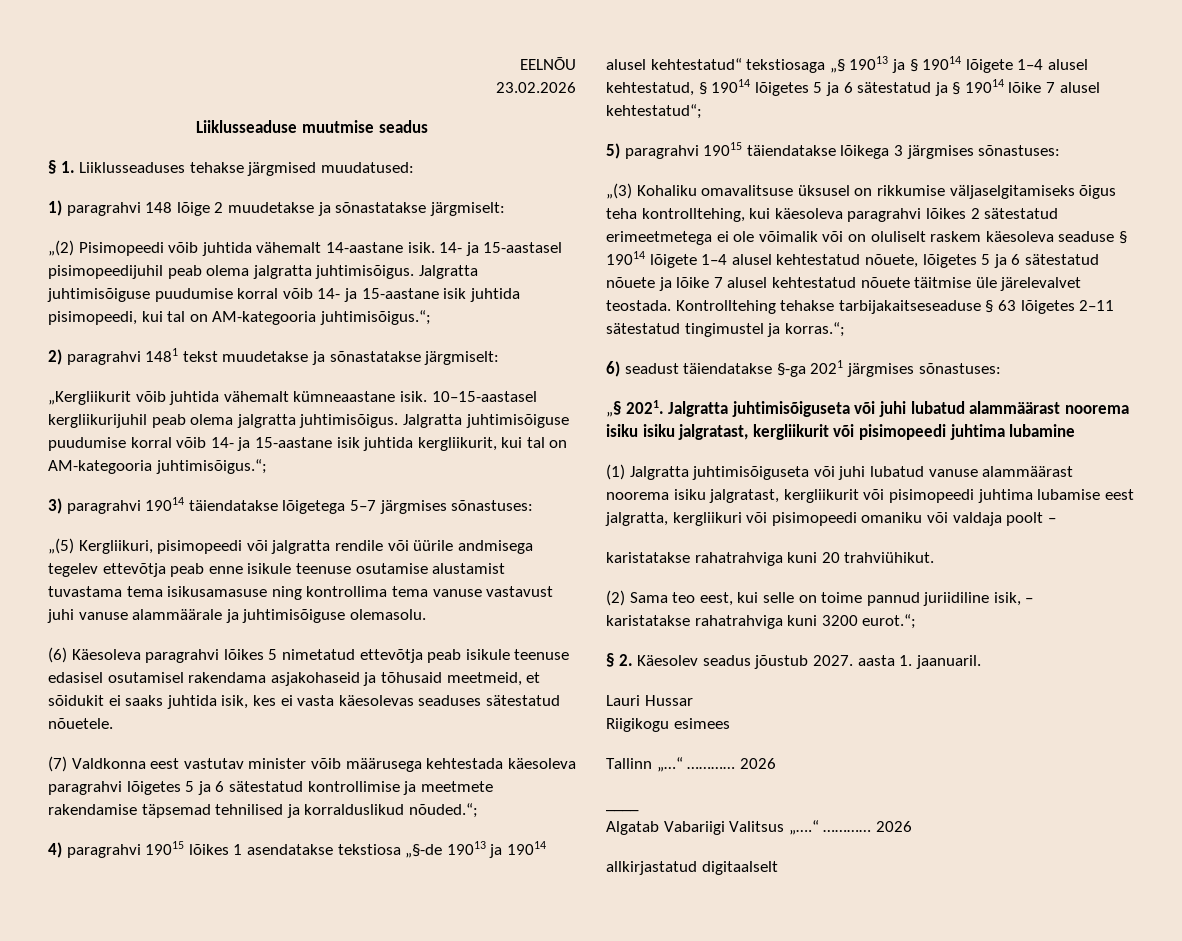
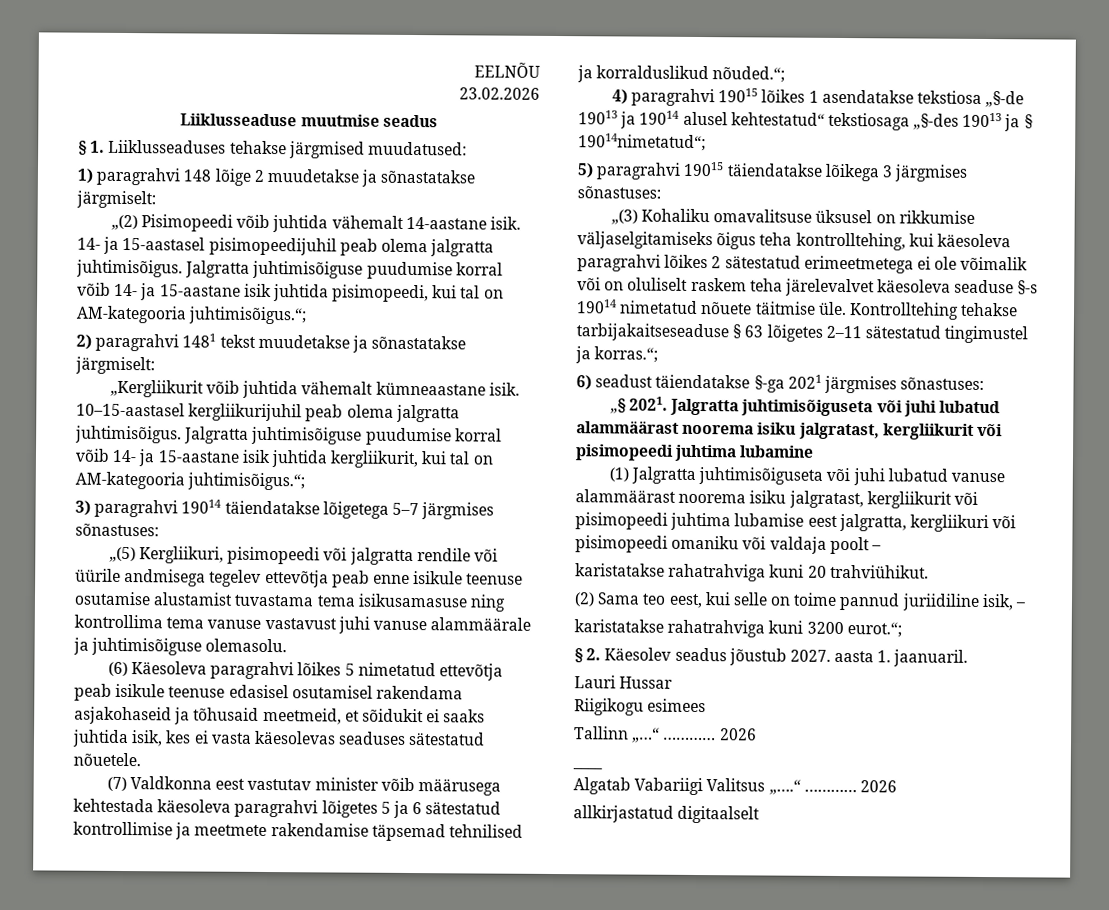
- 4) paragrahvi 19015 lõikes 1 asendatakse tekstiosa „§-de 19013 ja 19014 alusel kehtestatud“ tekstiosaga „§ 19013 ja § 19014 lõigete 1–4 alusel kehtestatud, § 19014 lõigetes 5 ja 6 sätestatud ja § 19014 lõike 7 alusel kehtestatud“;
+ 4) paragrahvi 19015 lõikes 1 asendatakse tekstiosa „§-de 19013 ja 19014 alusel kehtestatud“ tekstiosaga „§-des 19013 ja § 19014nimetatud“;
- „(3) Kohaliku omavalitsuse üksusel on rikkumise väljaselgitamiseks õigus teha kontrolltehing, kui käesoleva paragrahvi lõikes 2 sätestatud erimeetmetega ei ole võimalik või on oluliselt raskem käesoleva seaduse § 19014 lõigete 1–4 alusel kehtestatud nõuete, lõigetes 5 ja 6 sätestatud nõuete ja lõike 7 alusel kehtestatud nõuete täitmise üle järelevalvet teostada.
+ „(3) Kohaliku omavalitsuse üksusel on rikkumise väljaselgitamiseks õigus teha kontrolltehing, kui käesoleva paragrahvi lõikes 2 sätestatud erimeetmetega ei ole võimalik või on oluliselt raskem teha järelevalvet käesoleva seaduse §-s 19014 nimetatud nõuete täitmise üle.
- Jalgratta juhtimisõiguseta või juhi lubatud alammäärast noorema isiku isiku jalgratast, kergliikurit või pisimopeedi juhtima lubamine
+ Jalgratta juhtimisõiguseta või juhi lubatud alammäärast noorema isiku jalgratast, kergliikurit või pisimopeedi juhtima lubamine

